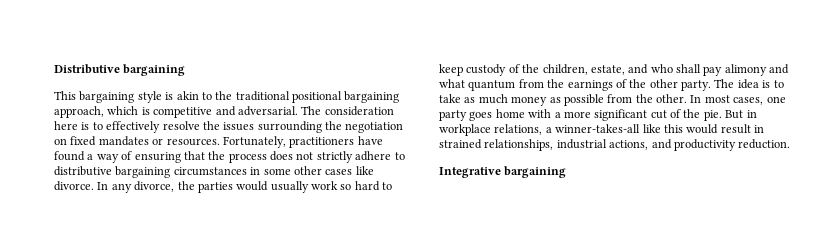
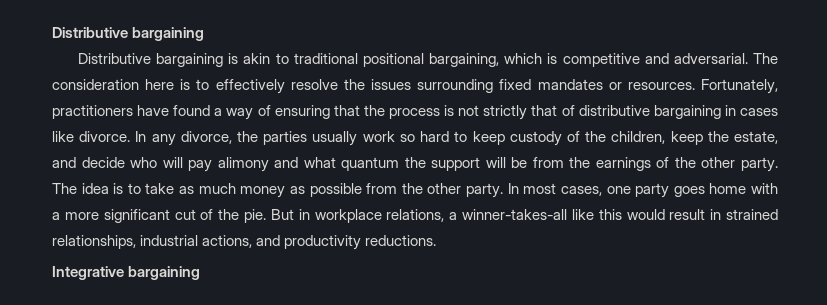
- This bargaining style is akin to the traditional positional bargaining approach, which is competitive and adversarial.
+ Distributive bargaining is akin to traditional positional bargaining, which is competitive and adversarial.
- The consideration here is to effectively resolve the issues surrounding the negotiation on fixed mandates or resources.
+ The consideration here is to effectively resolve the issues surrounding fixed mandates or resources.
- Fortunately, practitioners have found a way of ensuring that the process does not strictly adhere to distributive bargaining circumstances in some other cases like divorce.
+ Fortunately, practitioners have found a way of ensuring that the process is not strictly that of distributive bargaining in cases like divorce.
- In any divorce, the parties would usually work so hard to keep custody of the children, estate, and who shall pay alimony and what quantum from the earnings of the other party.
+ In any divorce, the parties usually work so hard to keep custody of the children, keep the estate, and decide who will pay alimony and what quantum the support will be from the earnings of the other party.
- The idea is to take as much money as possible from the other.
+ The idea is to take as much money as possible from the other party.
- But in workplace relations, a winner-takes-all like this would result in strained relationships, industrial actions, and productivity reduction.
+ But in workplace relations, a winner-takes-all like this would result in strained relationships, industrial actions, and productivity reductions.

